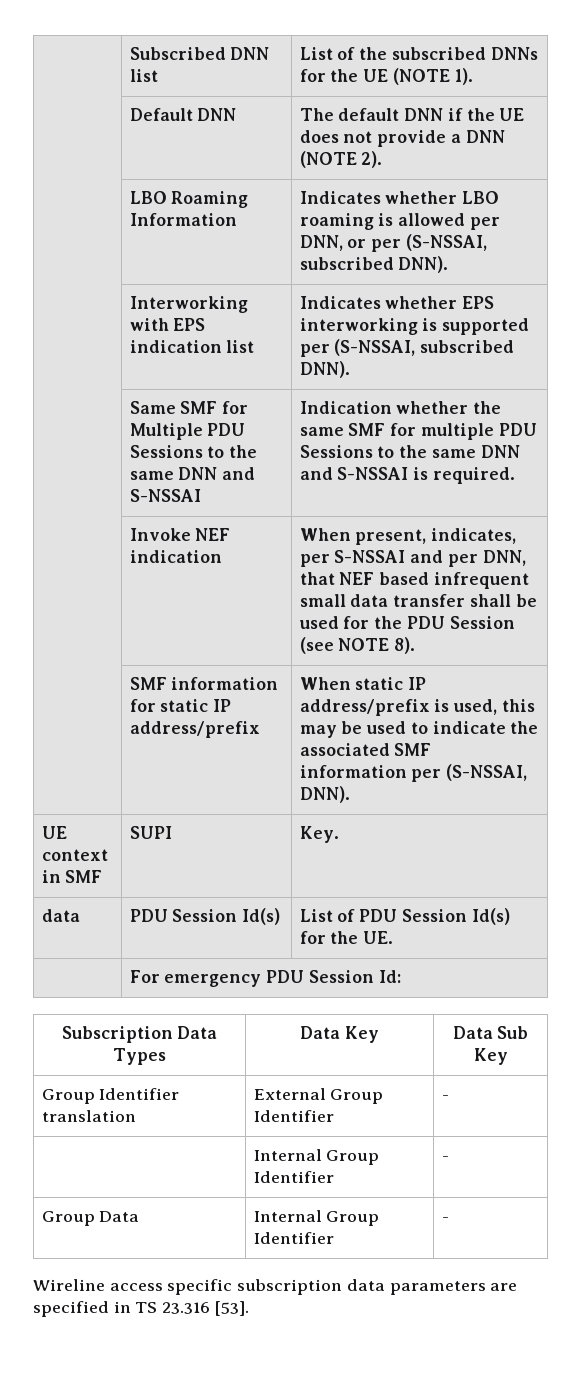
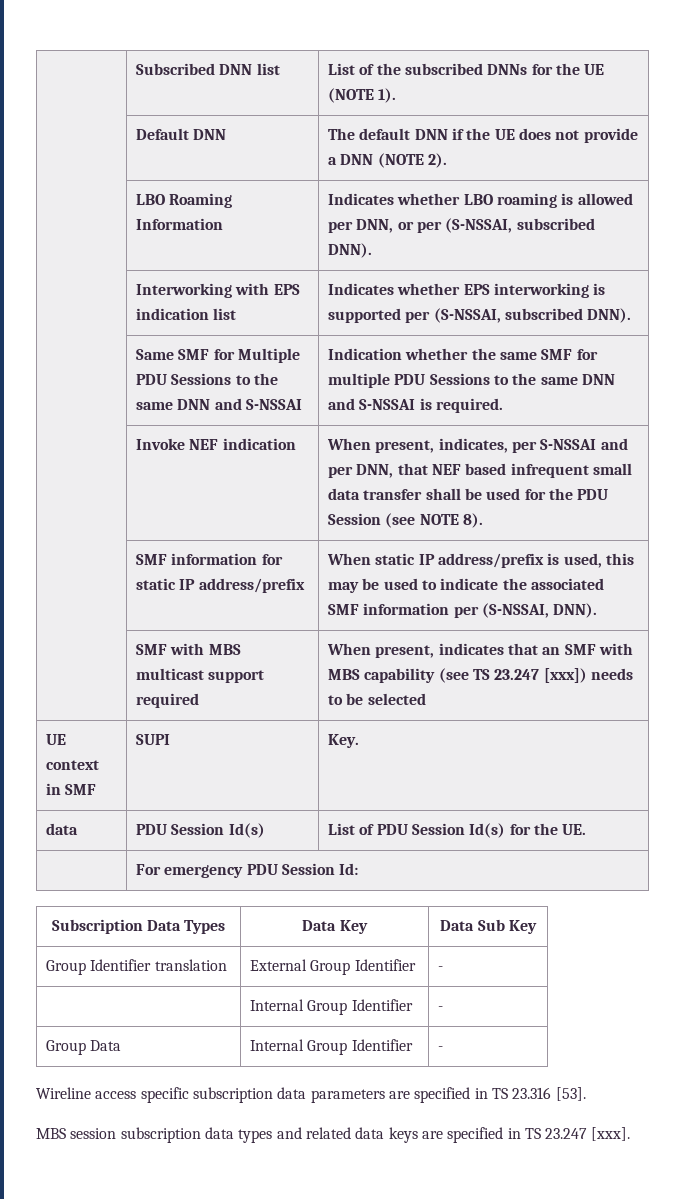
+ | SMF with MBS multicast support required | When present, indicates that an SMF with MBS capability (see TS 23.247 [xxx]) needs to be selected
+ MBS session subscription data types and related data keys are specified in TS 23.247 [xxx].

